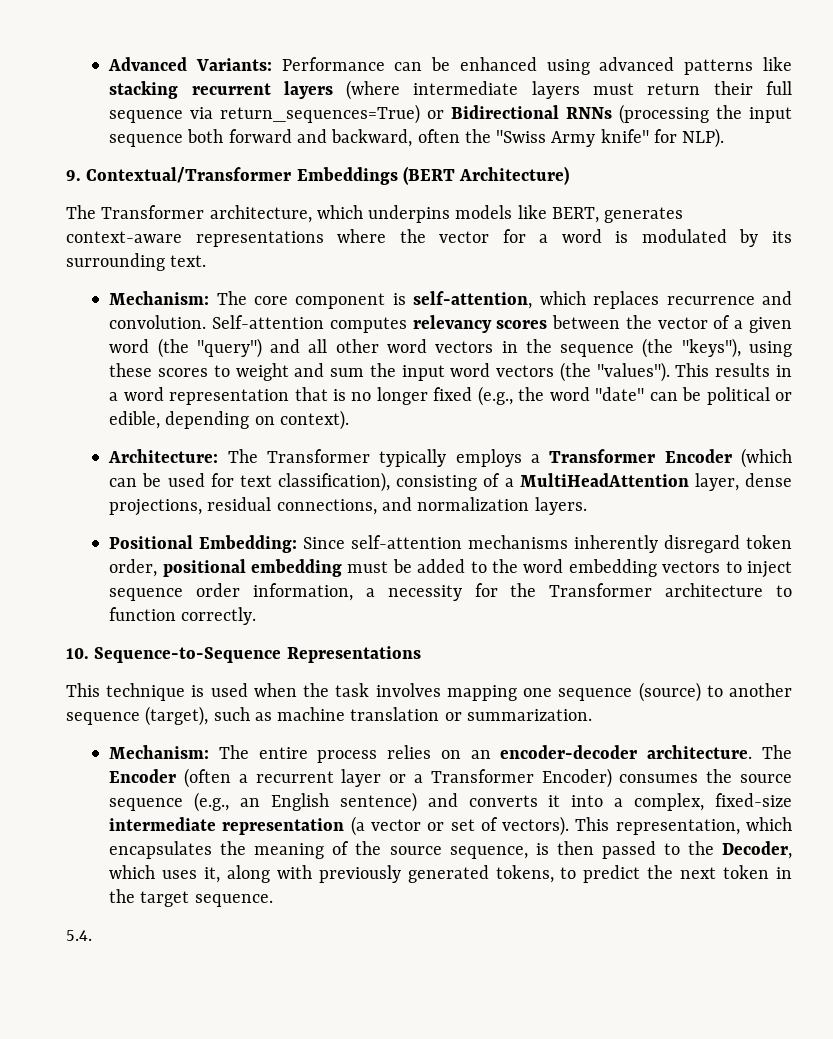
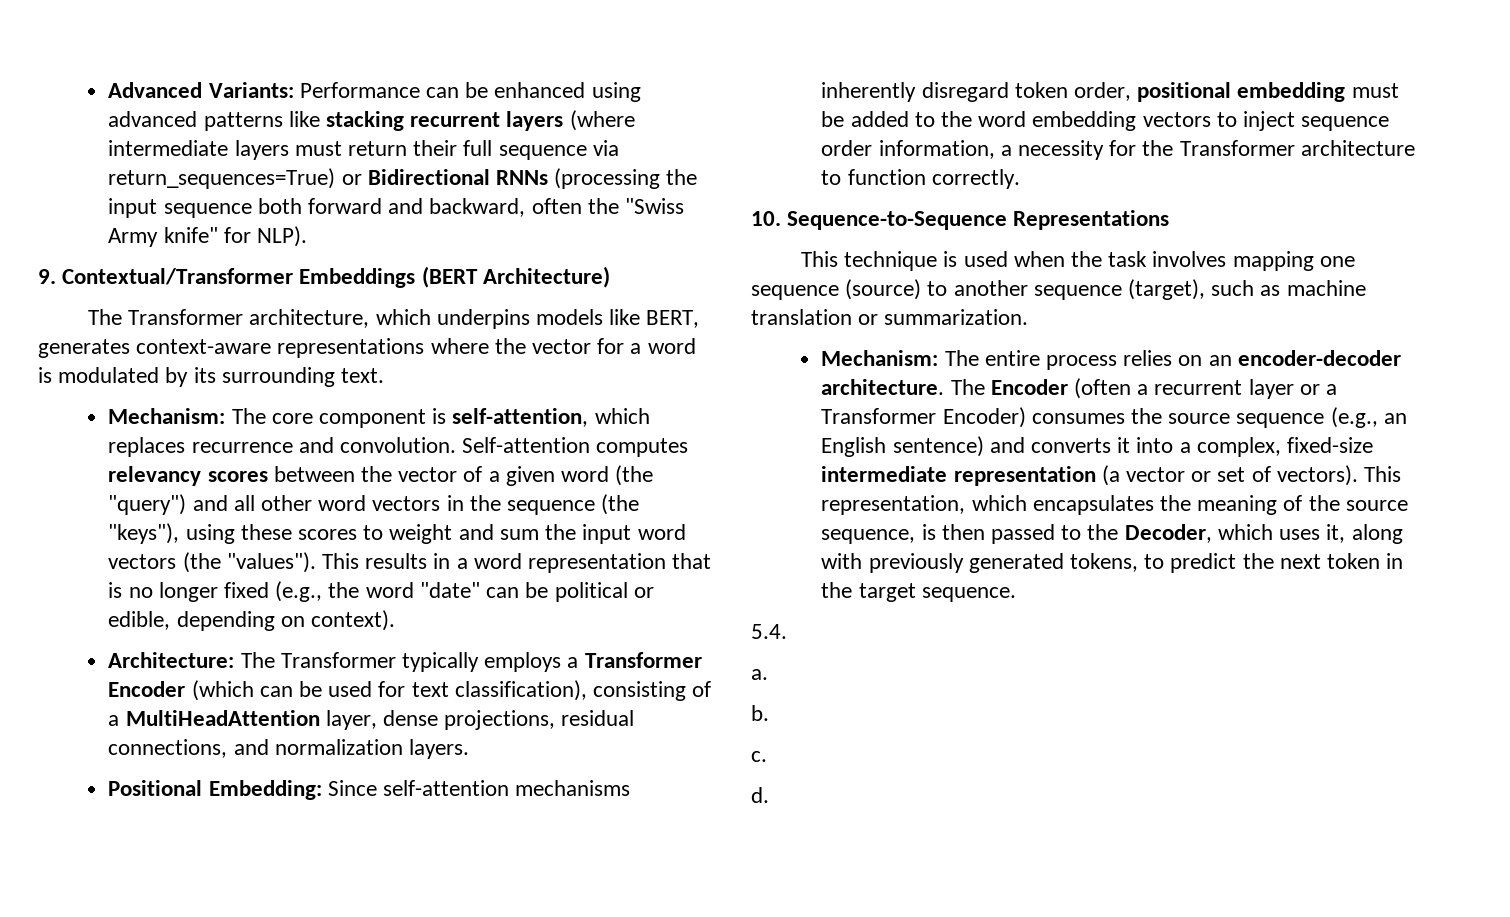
+ a.
+ b.
+ c.
+ d.

